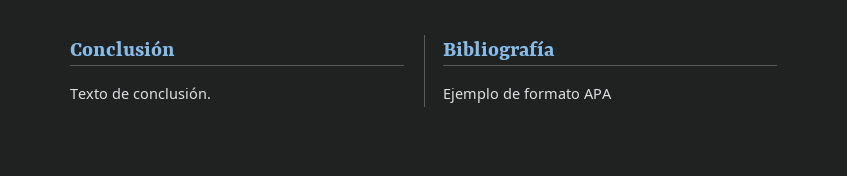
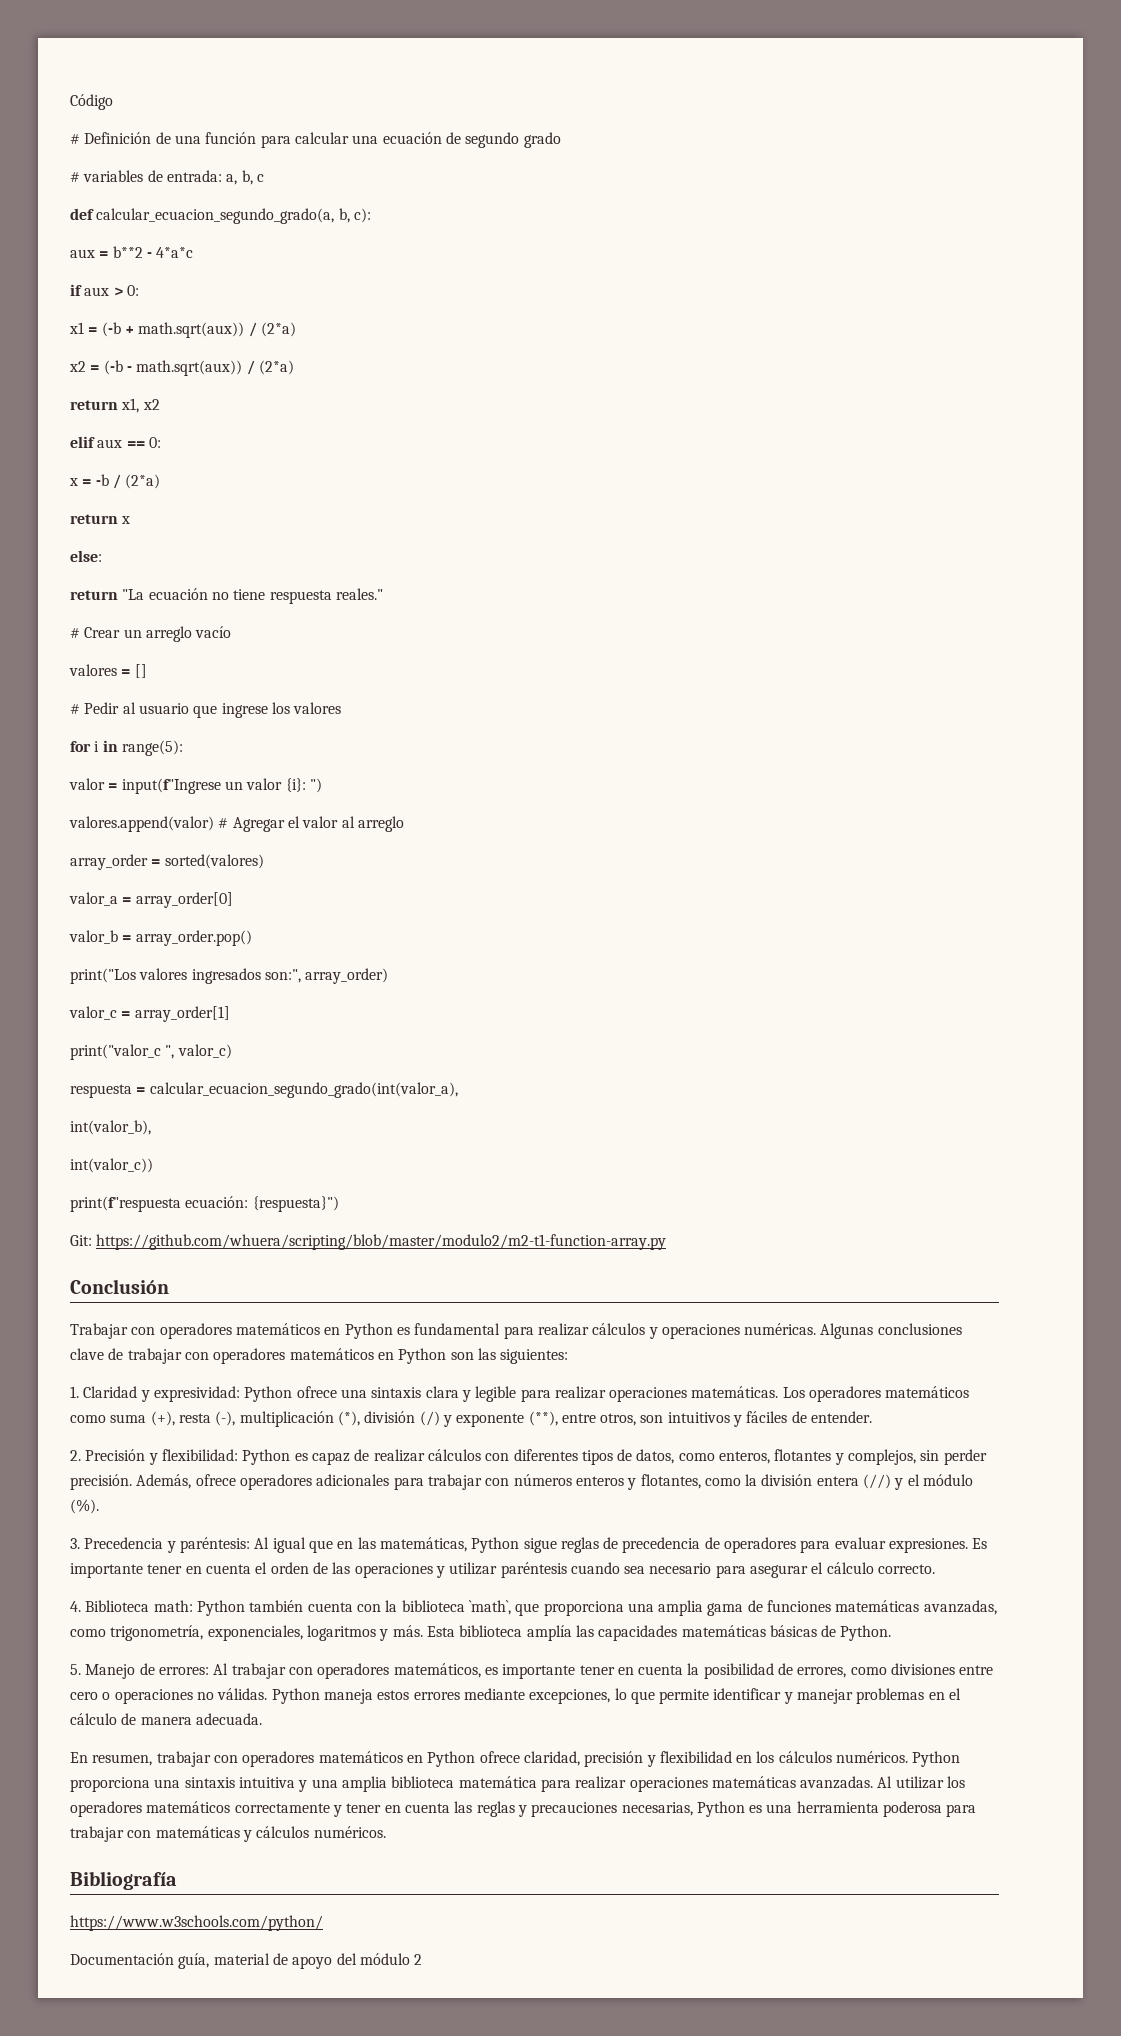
+ Código
+ # Definición de una función para calcular una ecuación de segundo grado
+ # variables de entrada: a, b, c
+ def calcular_ecuacion_segundo_grado(a, b, c):
+ aux = b**2 - 4*a*c
+ if aux > 0:
+ x1 = (-b + math.sqrt(aux)) / (2*a)
+ x2 = (-b - math.sqrt(aux)) / (2*a)
+ return x1, x2
+ elif aux == 0:
+ x = -b / (2*a)
+ return x
+ else:
+ return "La ecuación no tiene respuesta reales."
+ # Crear un arreglo vacío
+ valores = []
+ # Pedir al usuario que ingrese los valores
+ for i in range(5):
+ valor = input(f"Ingrese un valor {i}: ")
+ valores.append(valor) # Agregar el valor al arreglo
+ array_order = sorted(valores)
+ valor_a = array_order[0]
+ valor_b = array_order.pop()
+ print("Los valores ingresados son:", array_order)
+ valor_c = array_order[1]
+ print("valor_c ", valor_c)
+ respuesta = calcular_ecuacion_segundo_grado(int(valor_a),
+ int(valor_b),
+ int(valor_c))
+ print(f"respuesta ecuación: {respuesta}")
+ Git: https://github.com/whuera/scripting/blob/master/modulo2/m2-t1-function-array.py
  Conclusión
- Texto de conclusión.
+ Trabajar con operadores matemáticos en Python es fundamental para realizar cálculos y operaciones numéricas. Algunas conclusiones clave de trabajar con operadores matemáticos en Python son las siguientes:
+ 1. Claridad y expresividad: Python ofrece una sintaxis clara y legible para realizar operaciones matemáticas. Los operadores matemáticos como suma (+), resta (-), multiplicación (*), división (/) y exponente (**), entre otros, son intuitivos y fáciles de entender.
+ 2. Precisión y flexibilidad: Python es capaz de realizar cálculos con diferentes tipos de datos, como enteros, flotantes y complejos, sin perder precisión. Además, ofrece operadores adicionales para trabajar con números enteros y flotantes, como la división entera (//) y el módulo (%).
+ 3. Precedencia y paréntesis: Al igual que en las matemáticas, Python sigue reglas de precedencia de operadores para evaluar expresiones. Es importante tener en cuenta el orden de las operaciones y utilizar paréntesis cuando sea necesario para asegurar el cálculo correcto.
+ 4. Biblioteca math: Python también cuenta con la biblioteca `math`, que proporciona una amplia gama de funciones matemáticas avanzadas, como trigonometría, exponenciales, logaritmos y más. Esta biblioteca amplía las capacidades matemáticas básicas de Python.
+ 5. Manejo de errores: Al trabajar con operadores matemáticos, es importante tener en cuenta la posibilidad de errores, como divisiones entre cero o operaciones no válidas. Python maneja estos errores mediante excepciones, lo que permite identificar y manejar problemas en el cálculo de manera adecuada.
+ En resumen, trabajar con operadores matemáticos en Python ofrece claridad, precisión y flexibilidad en los cálculos numéricos. Python proporciona una sintaxis intuitiva y una amplia biblioteca matemática para realizar operaciones matemáticas avanzadas. Al utilizar los operadores matemáticos correctamente y tener en cuenta las reglas y precauciones necesarias, Python es una herramienta poderosa para trabajar con matemáticas y cálculos numéricos.
  Bibliografía
- Ejemplo de formato APA
+ https://www.w3schools.com/python/
+ Documentación guía, material de apoyo del módulo 2

